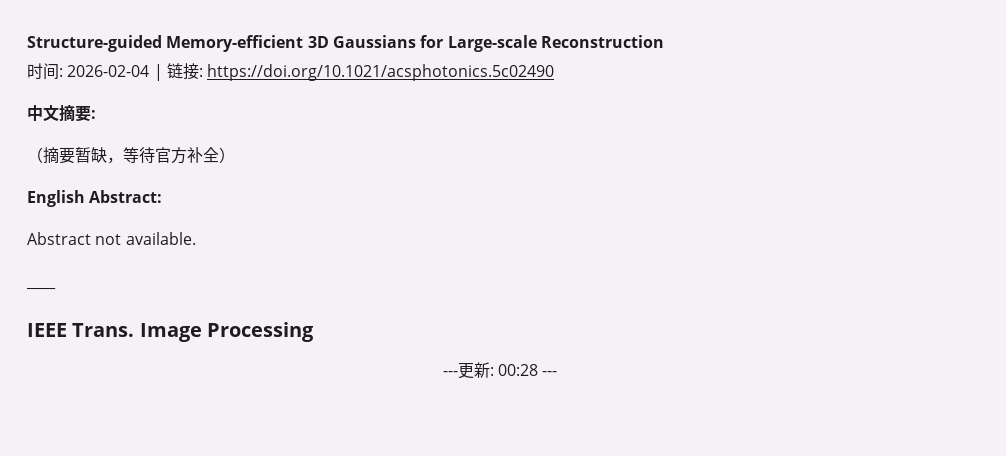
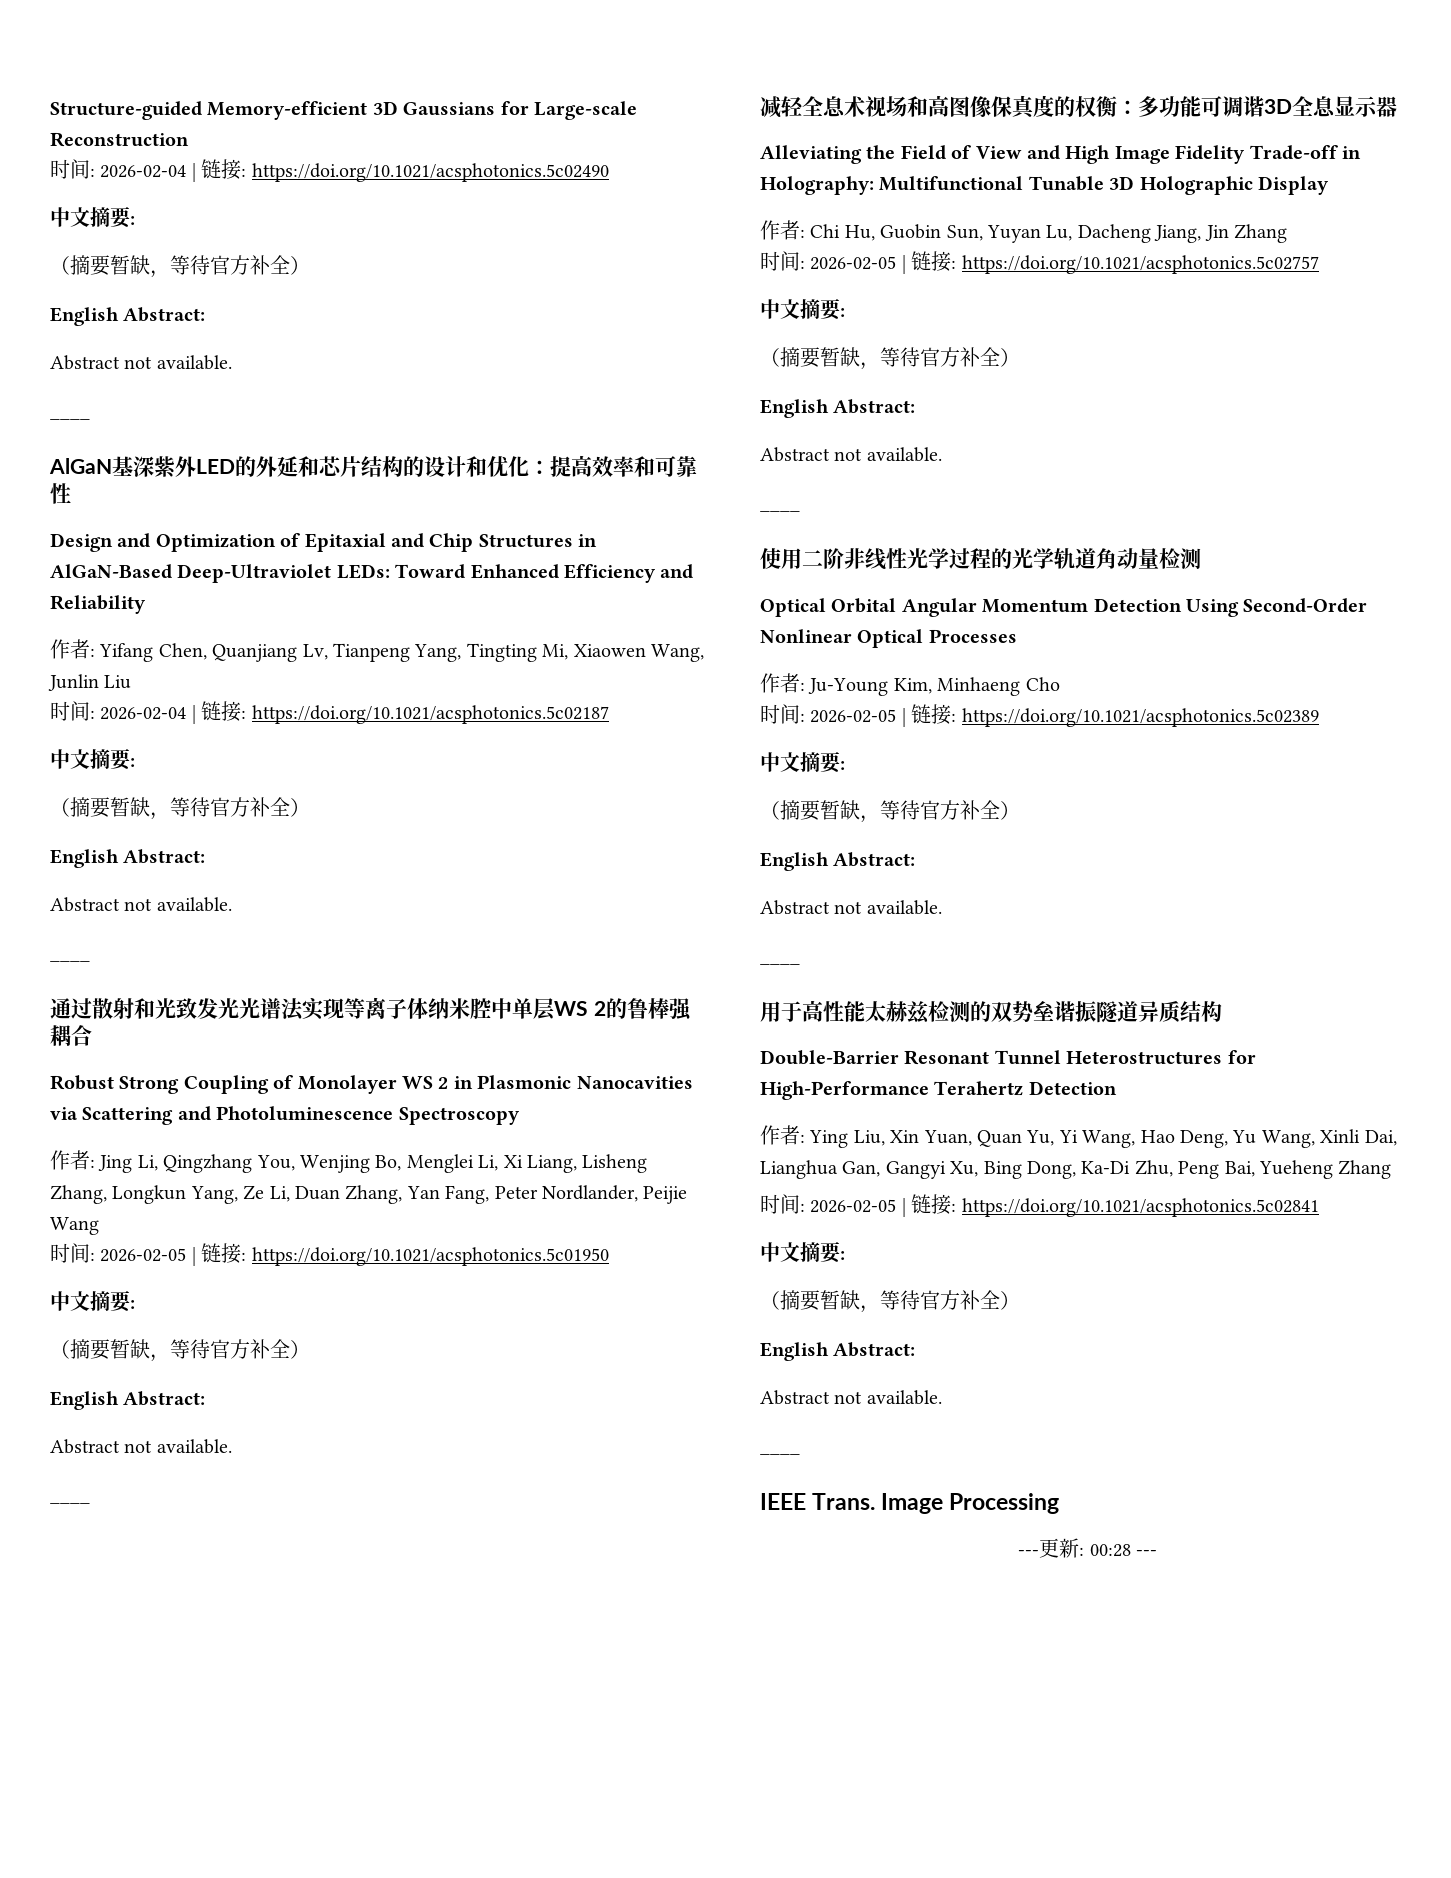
+ AlGaN基深紫外LED的外延和芯片结构的设计和优化：提高效率和可靠性
+ Design and Optimization of Epitaxial and Chip Structures in AlGaN-Based Deep-Ultraviolet LEDs: Toward Enhanced Efficiency and Reliability
+ 作者: Yifang Chen, Quanjiang Lv, Tianpeng Yang, Tingting Mi, Xiaowen Wang, Junlin Liu
+ 时间: 2026-02-04 | 链接: https://doi.org/10.1021/acsphotonics.5c02187
+ 中文摘要:
+ （摘要暂缺，等待官方补全）
+ English Abstract:
+ Abstract not available.
+ ____
+ 通过散射和光致发光光谱法实现等离子体纳米腔中单层WS 2的鲁棒强耦合
+ Robust Strong Coupling of Monolayer WS 2 in Plasmonic Nanocavities via Scattering and Photoluminescence Spectroscopy
+ 作者: Jing Li, Qingzhang You, Wenjing Bo, Menglei Li, Xi Liang, Lisheng Zhang, Longkun Yang, Ze Li, Duan Zhang, Yan Fang, Peter Nordlander, Peijie Wang
+ 时间: 2026-02-05 | 链接: https://doi.org/10.1021/acsphotonics.5c01950
+ 中文摘要:
+ （摘要暂缺，等待官方补全）
+ English Abstract:
+ Abstract not available.
+ ____
+ 减轻全息术视场和高图像保真度的权衡：多功能可调谐3D全息显示器
+ Alleviating the Field of View and High Image Fidelity Trade-off in Holography: Multifunctional Tunable 3D Holographic Display
+ 作者: Chi Hu, Guobin Sun, Yuyan Lu, Dacheng Jiang, Jin Zhang
+ 时间: 2026-02-05 | 链接: https://doi.org/10.1021/acsphotonics.5c02757
+ 中文摘要:
+ （摘要暂缺，等待官方补全）
+ English Abstract:
+ Abstract not available.
+ ____
+ 使用二阶非线性光学过程的光学轨道角动量检测
+ Optical Orbital Angular Momentum Detection Using Second-Order Nonlinear Optical Processes
+ 作者: Ju-Young Kim, Minhaeng Cho
+ 时间: 2026-02-05 | 链接: https://doi.org/10.1021/acsphotonics.5c02389
+ 中文摘要:
+ （摘要暂缺，等待官方补全）
+ English Abstract:
+ Abstract not available.
+ ____
+ 用于高性能太赫兹检测的双势垒谐振隧道异质结构
+ Double-Barrier Resonant Tunnel Heterostructures for High-Performance Terahertz Detection
+ 作者: Ying Liu, Xin Yuan, Quan Yu, Yi Wang, Hao Deng, Yu Wang, Xinli Dai, Lianghua Gan, Gangyi Xu, Bing Dong, Ka-Di Zhu, Peng Bai, Yueheng Zhang
+ 时间: 2026-02-05 | 链接: https://doi.org/10.1021/acsphotonics.5c02841
+ 中文摘要:
+ （摘要暂缺，等待官方补全）
+ English Abstract:
+ Abstract not available.
+ ____

